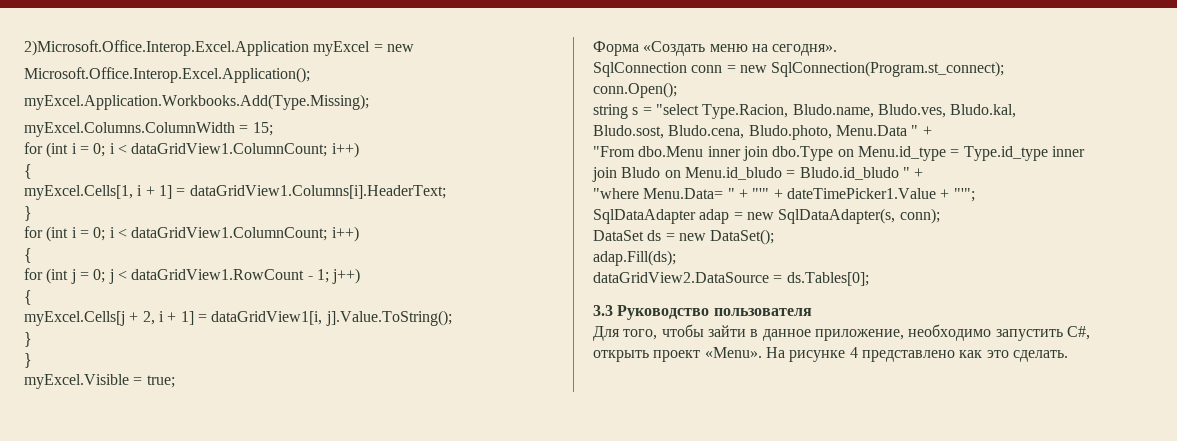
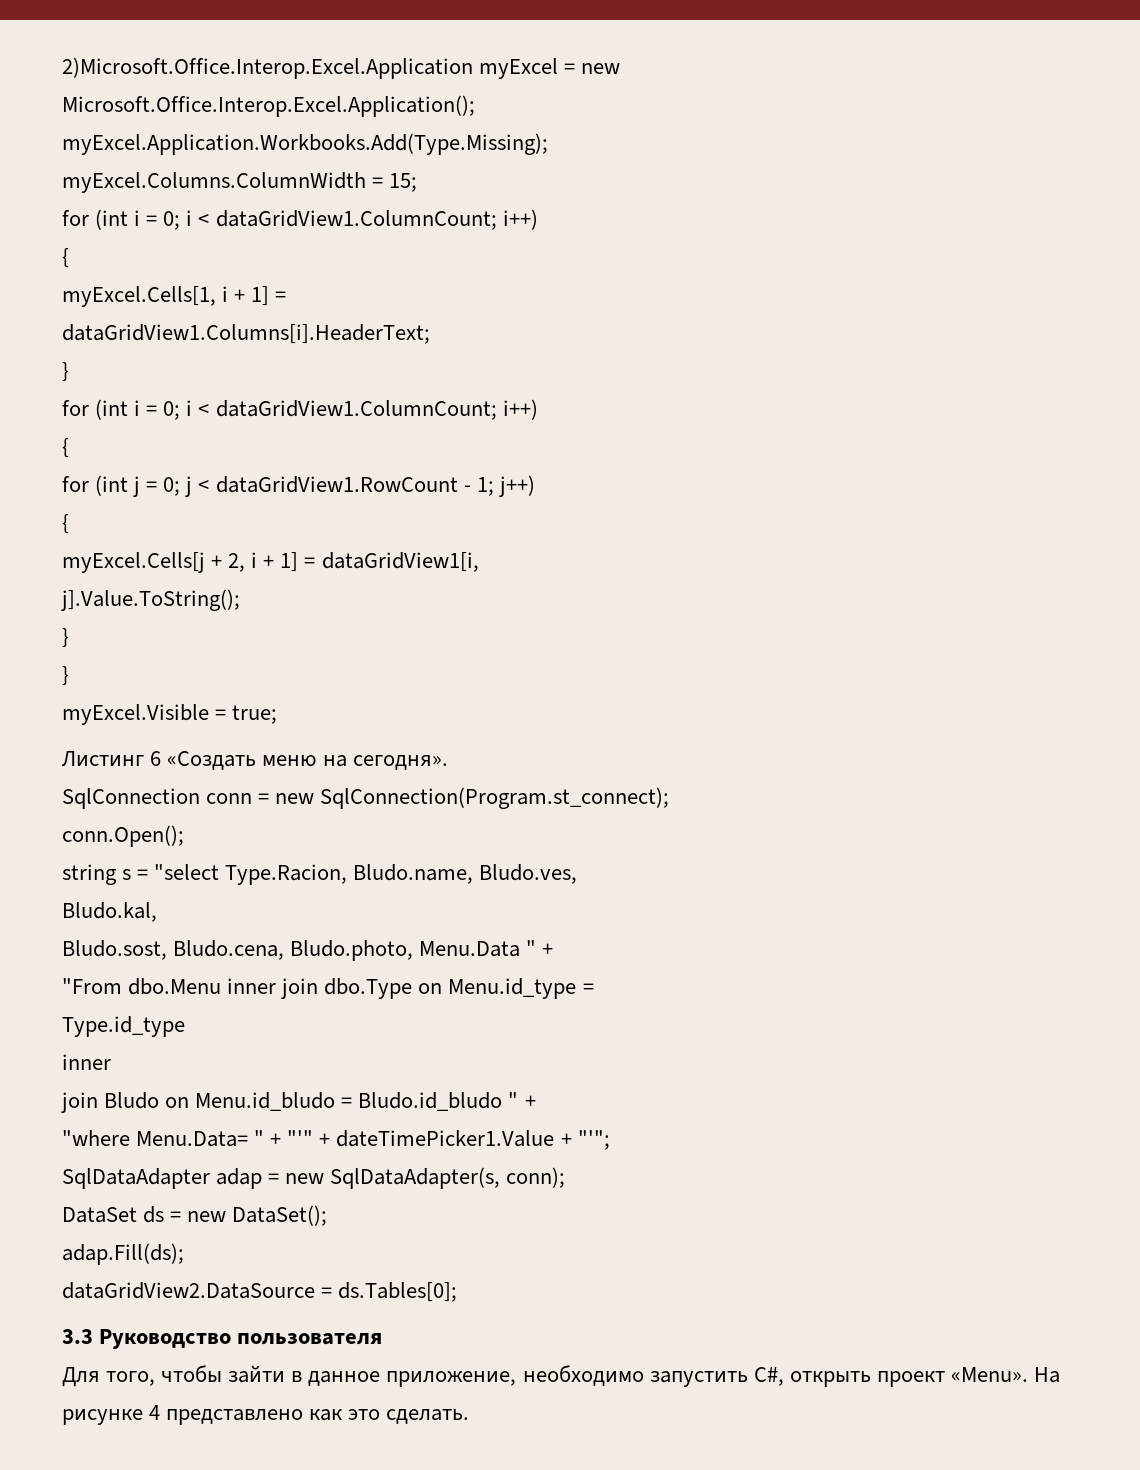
- myExcel.Cells[1, i + 1] = dataGridView1.Columns[i].HeaderText;
+ myExcel.Cells[1, i + 1] =
+ dataGridView1.Columns[i].HeaderText;
- myExcel.Cells[j + 2, i + 1] = dataGridView1[i, j].Value.ToString();
+ myExcel.Cells[j + 2, i + 1] = dataGridView1[i,
+ j].Value.ToString();
- Форма «Создать меню на сегодня».
+ Листинг 6 «Создать меню на сегодня».
- string s = "select Type.Racion, Bludo.name, Bludo.ves, Bludo.kal,
+ string s = "select Type.Racion, Bludo.name, Bludo.ves,
+ Bludo.kal,
- "From dbo.Menu inner join dbo.Type on Menu.id_type = Type.id_type inner
+ "From dbo.Menu inner join dbo.Type on Menu.id_type =
+ Type.id_type
+ inner

